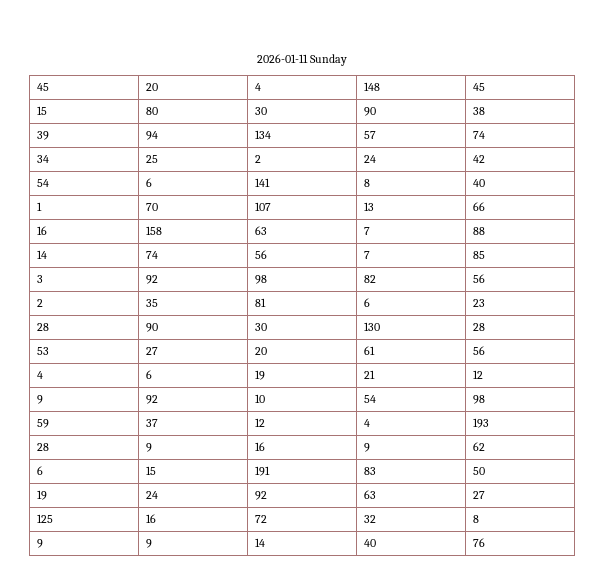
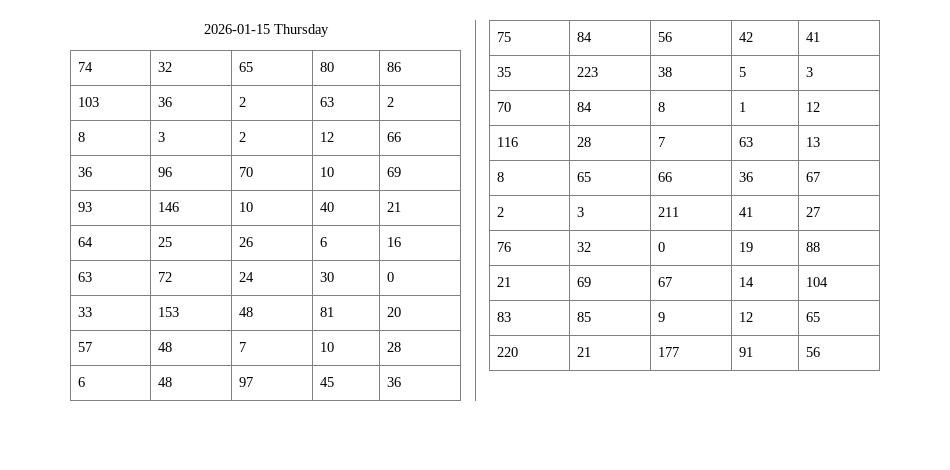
- 2026-01-11 Sunday
- 45 | 20 | 4 | 148 | 45
- 15 | 80 | 30 | 90 | 38
- 39 | 94 | 134 | 57 | 74
- 34 | 25 | 2 | 24 | 42
- 54 | 6 | 141 | 8 | 40
- 1 | 70 | 107 | 13 | 66
- 16 | 158 | 63 | 7 | 88
- 14 | 74 | 56 | 7 | 85
- 3 | 92 | 98 | 82 | 56
- 2 | 35 | 81 | 6 | 23
- 28 | 90 | 30 | 130 | 28
- 53 | 27 | 20 | 61 | 56
- 4 | 6 | 19 | 21 | 12
- 9 | 92 | 10 | 54 | 98
- 59 | 37 | 12 | 4 | 193
- 28 | 9 | 16 | 9 | 62
- 6 | 15 | 191 | 83 | 50
- 19 | 24 | 92 | 63 | 27
- 125 | 16 | 72 | 32 | 8
- 9 | 9 | 14 | 40 | 76
+ 2026-01-15 Thursday
+ 74 | 32 | 65 | 80 | 86
+ 103 | 36 | 2 | 63 | 2
+ 8 | 3 | 2 | 12 | 66
+ 36 | 96 | 70 | 10 | 69
+ 93 | 146 | 10 | 40 | 21
+ 64 | 25 | 26 | 6 | 16
+ 63 | 72 | 24 | 30 | 0
+ 33 | 153 | 48 | 81 | 20
+ 57 | 48 | 7 | 10 | 28
+ 6 | 48 | 97 | 45 | 36
+ 75 | 84 | 56 | 42 | 41
+ 35 | 223 | 38 | 5 | 3
+ 70 | 84 | 8 | 1 | 12
+ 116 | 28 | 7 | 63 | 13
+ 8 | 65 | 66 | 36 | 67
+ 2 | 3 | 211 | 41 | 27
+ 76 | 32 | 0 | 19 | 88
+ 21 | 69 | 67 | 14 | 104
+ 83 | 85 | 9 | 12 | 65
+ 220 | 21 | 177 | 91 | 56

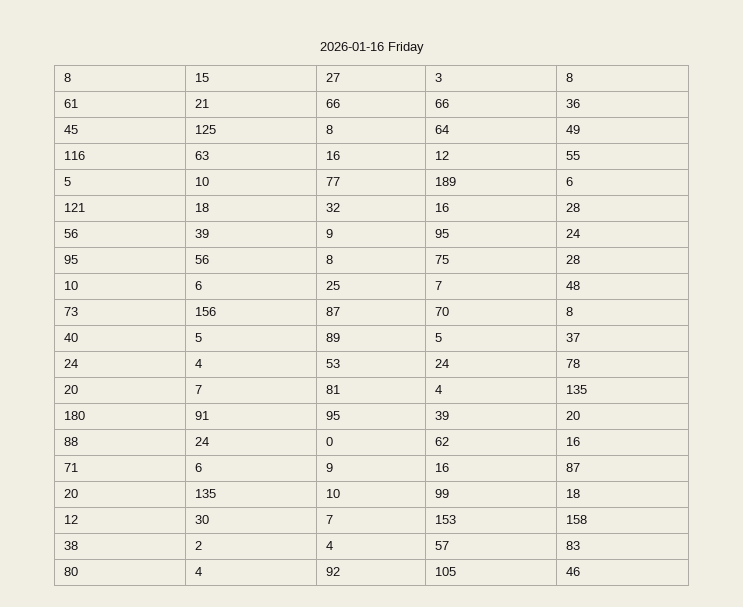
- 2026-01-15 Thursday
- 74 | 32 | 65 | 80 | 86
- 103 | 36 | 2 | 63 | 2
- 8 | 3 | 2 | 12 | 66
- 36 | 96 | 70 | 10 | 69
- 93 | 146 | 10 | 40 | 21
- 64 | 25 | 26 | 6 | 16
- 63 | 72 | 24 | 30 | 0
- 33 | 153 | 48 | 81 | 20
- 57 | 48 | 7 | 10 | 28
- 6 | 48 | 97 | 45 | 36
- 75 | 84 | 56 | 42 | 41
- 35 | 223 | 38 | 5 | 3
- 70 | 84 | 8 | 1 | 12
- 116 | 28 | 7 | 63 | 13
- 8 | 65 | 66 | 36 | 67
- 2 | 3 | 211 | 41 | 27
- 76 | 32 | 0 | 19 | 88
- 21 | 69 | 67 | 14 | 104
- 83 | 85 | 9 | 12 | 65
- 220 | 21 | 177 | 91 | 56
+ 2026-01-16 Friday
+ 8 | 15 | 27 | 3 | 8
+ 61 | 21 | 66 | 66 | 36
+ 45 | 125 | 8 | 64 | 49
+ 116 | 63 | 16 | 12 | 55
+ 5 | 10 | 77 | 189 | 6
+ 121 | 18 | 32 | 16 | 28
+ 56 | 39 | 9 | 95 | 24
+ 95 | 56 | 8 | 75 | 28
+ 10 | 6 | 25 | 7 | 48
+ 73 | 156 | 87 | 70 | 8
+ 40 | 5 | 89 | 5 | 37
+ 24 | 4 | 53 | 24 | 78
+ 20 | 7 | 81 | 4 | 135
+ 180 | 91 | 95 | 39 | 20
+ 88 | 24 | 0 | 62 | 16
+ 71 | 6 | 9 | 16 | 87
+ 20 | 135 | 10 | 99 | 18
+ 12 | 30 | 7 | 153 | 158
+ 38 | 2 | 4 | 57 | 83
+ 80 | 4 | 92 | 105 | 46

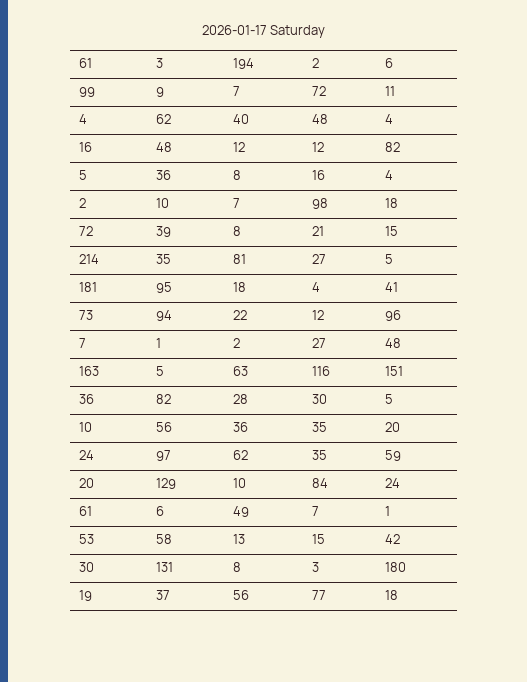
- 2026-01-16 Friday
- 8 | 15 | 27 | 3 | 8
- 61 | 21 | 66 | 66 | 36
- 45 | 125 | 8 | 64 | 49
- 116 | 63 | 16 | 12 | 55
- 5 | 10 | 77 | 189 | 6
- 121 | 18 | 32 | 16 | 28
- 56 | 39 | 9 | 95 | 24
- 95 | 56 | 8 | 75 | 28
- 10 | 6 | 25 | 7 | 48
- 73 | 156 | 87 | 70 | 8
- 40 | 5 | 89 | 5 | 37
- 24 | 4 | 53 | 24 | 78
- 20 | 7 | 81 | 4 | 135
- 180 | 91 | 95 | 39 | 20
- 88 | 24 | 0 | 62 | 16
- 71 | 6 | 9 | 16 | 87
- 20 | 135 | 10 | 99 | 18
- 12 | 30 | 7 | 153 | 158
- 38 | 2 | 4 | 57 | 83
- 80 | 4 | 92 | 105 | 46
+ 2026-01-17 Saturday
+ 61 | 3 | 194 | 2 | 6
+ 99 | 9 | 7 | 72 | 11
+ 4 | 62 | 40 | 48 | 4
+ 16 | 48 | 12 | 12 | 82
+ 5 | 36 | 8 | 16 | 4
+ 2 | 10 | 7 | 98 | 18
+ 72 | 39 | 8 | 21 | 15
+ 214 | 35 | 81 | 27 | 5
+ 181 | 95 | 18 | 4 | 41
+ 73 | 94 | 22 | 12 | 96
+ 7 | 1 | 2 | 27 | 48
+ 163 | 5 | 63 | 116 | 151
+ 36 | 82 | 28 | 30 | 5
+ 10 | 56 | 36 | 35 | 20
+ 24 | 97 | 62 | 35 | 59
+ 20 | 129 | 10 | 84 | 24
+ 61 | 6 | 49 | 7 | 1
+ 53 | 58 | 13 | 15 | 42
+ 30 | 131 | 8 | 3 | 180
+ 19 | 37 | 56 | 77 | 18

